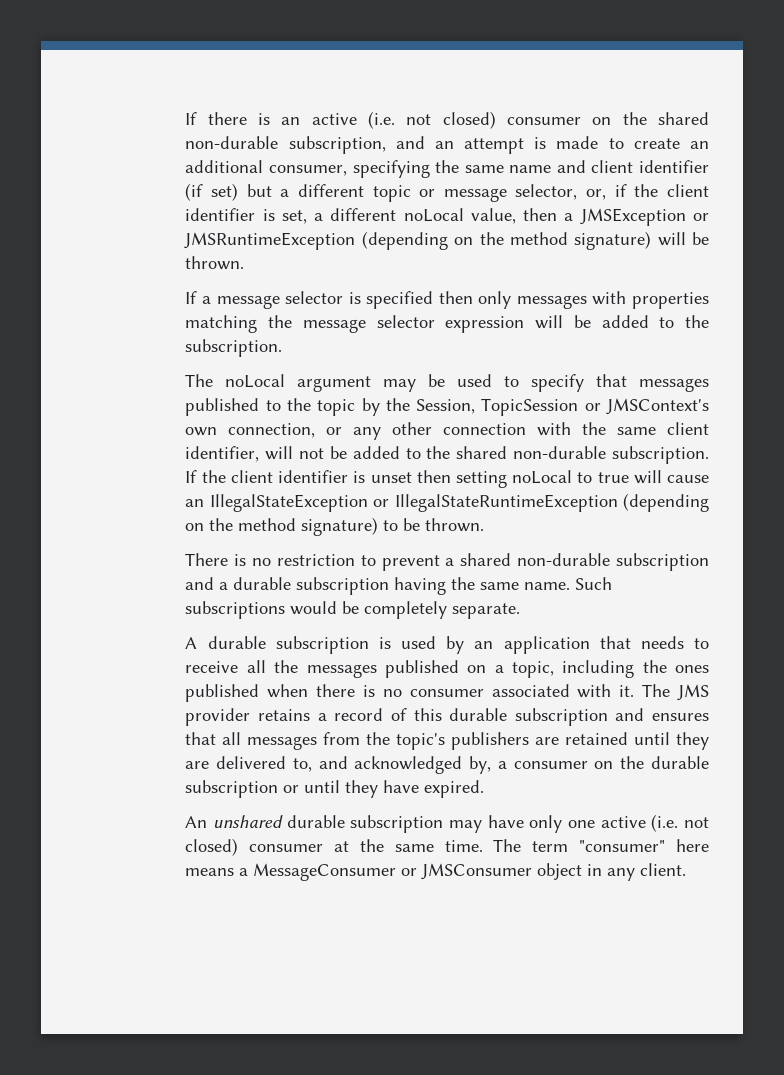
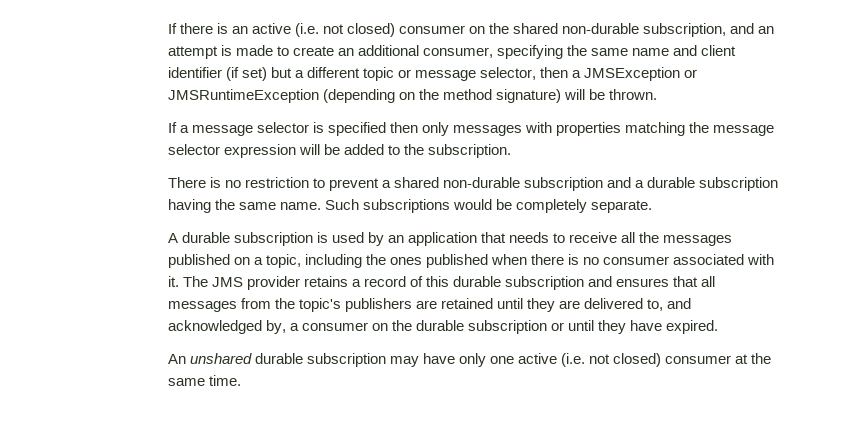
- If there is an active (i.e. not closed) consumer on the shared non-durable subscription, and an attempt is made to create an additional consumer, specifying the same name and client identifier (if set) but a different topic or message selector, or, if the client identifier is set, a different noLocal value, then a JMSException or JMSRuntimeException (depending on the method signature) will be thrown.
+ If there is an active (i.e. not closed) consumer on the shared non-durable subscription, and an attempt is made to create an additional consumer, specifying the same name and client identifier (if set) but a different topic or message selector, then a JMSException or JMSRuntimeException (depending on the method signature) will be thrown.
- The noLocal argument may be used to specify that messages published to the topic by the Session, TopicSession or JMSContext's own connection, or any other connection with the same client identifier, will not be added to the shared non-durable subscription. If the client identifier is unset then setting noLocal to true will cause an IllegalStateException or IllegalStateRuntimeException (depending on the method signature) to be thrown.
- The term "consumer" here means a MessageConsumer or JMSConsumer object in any client.

